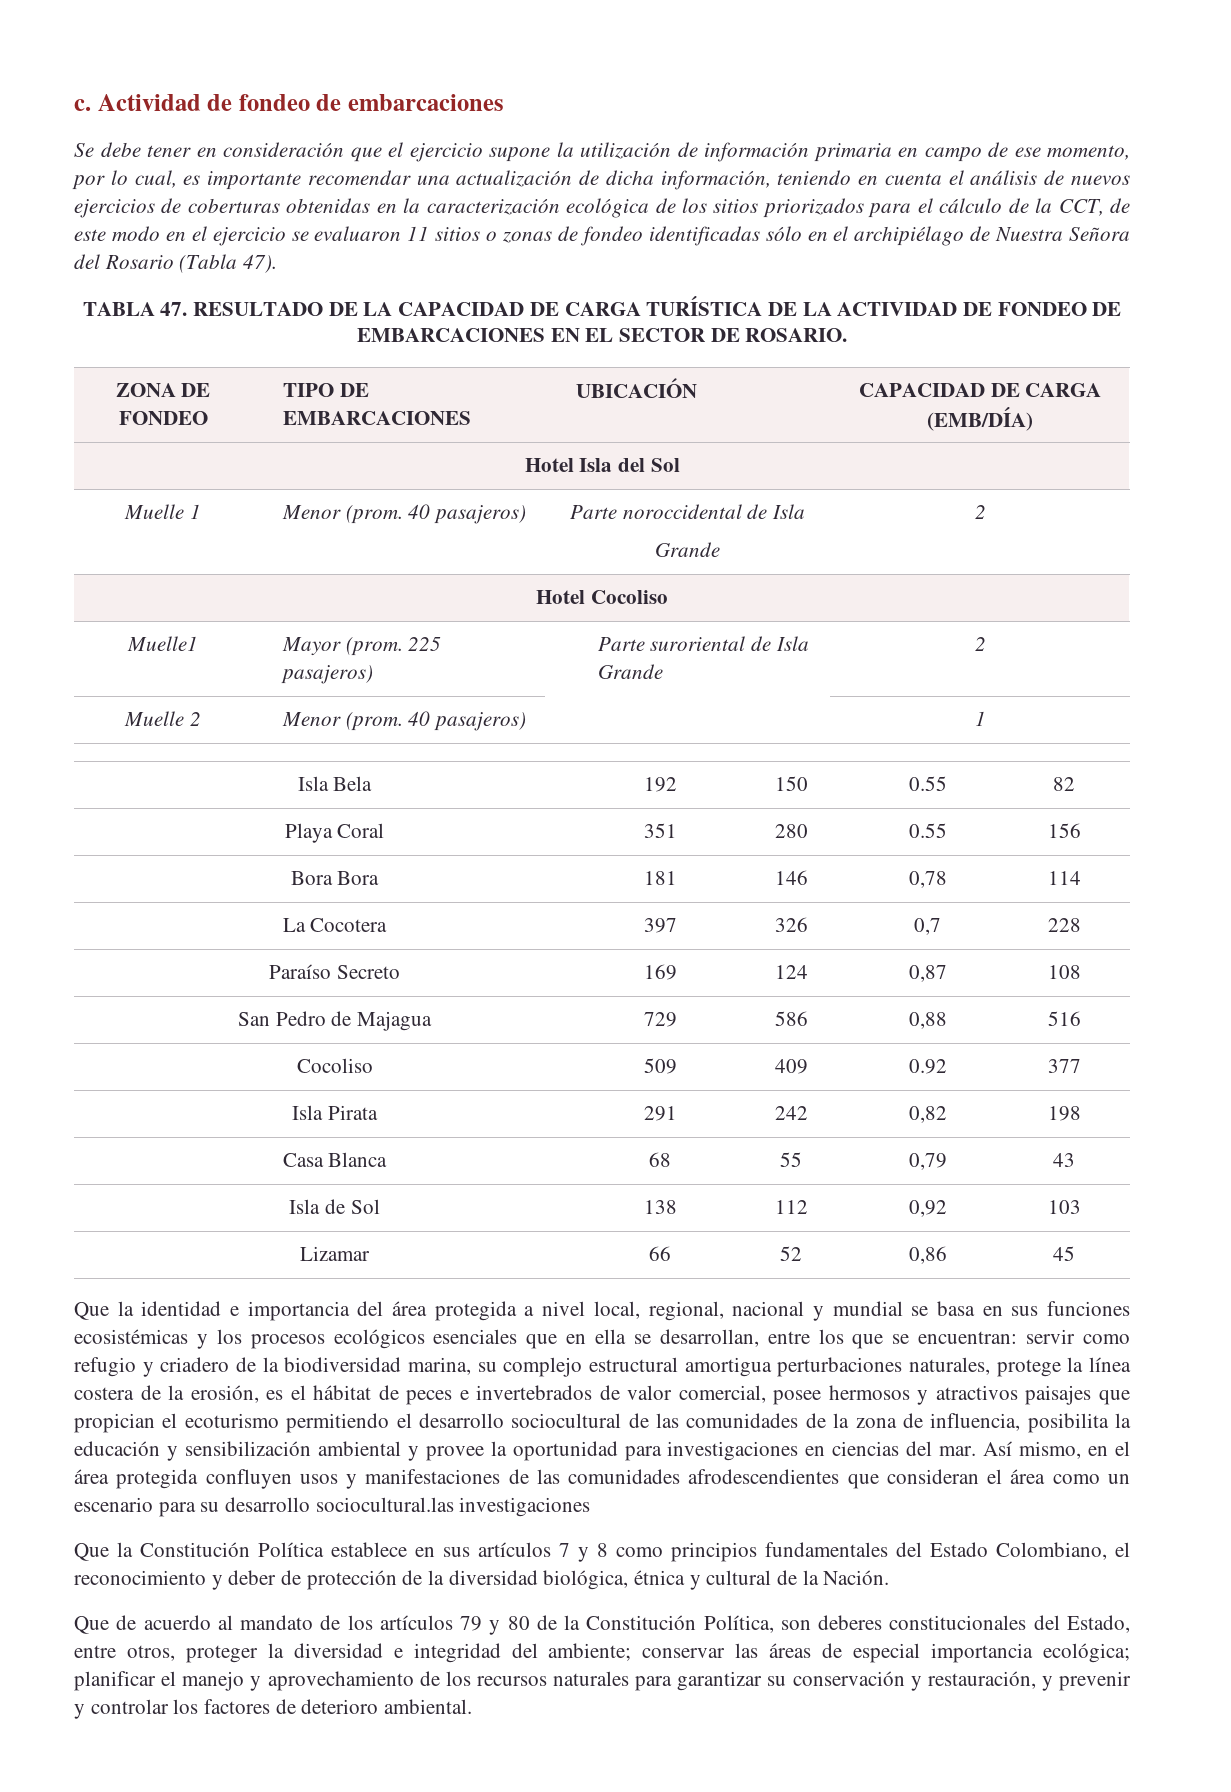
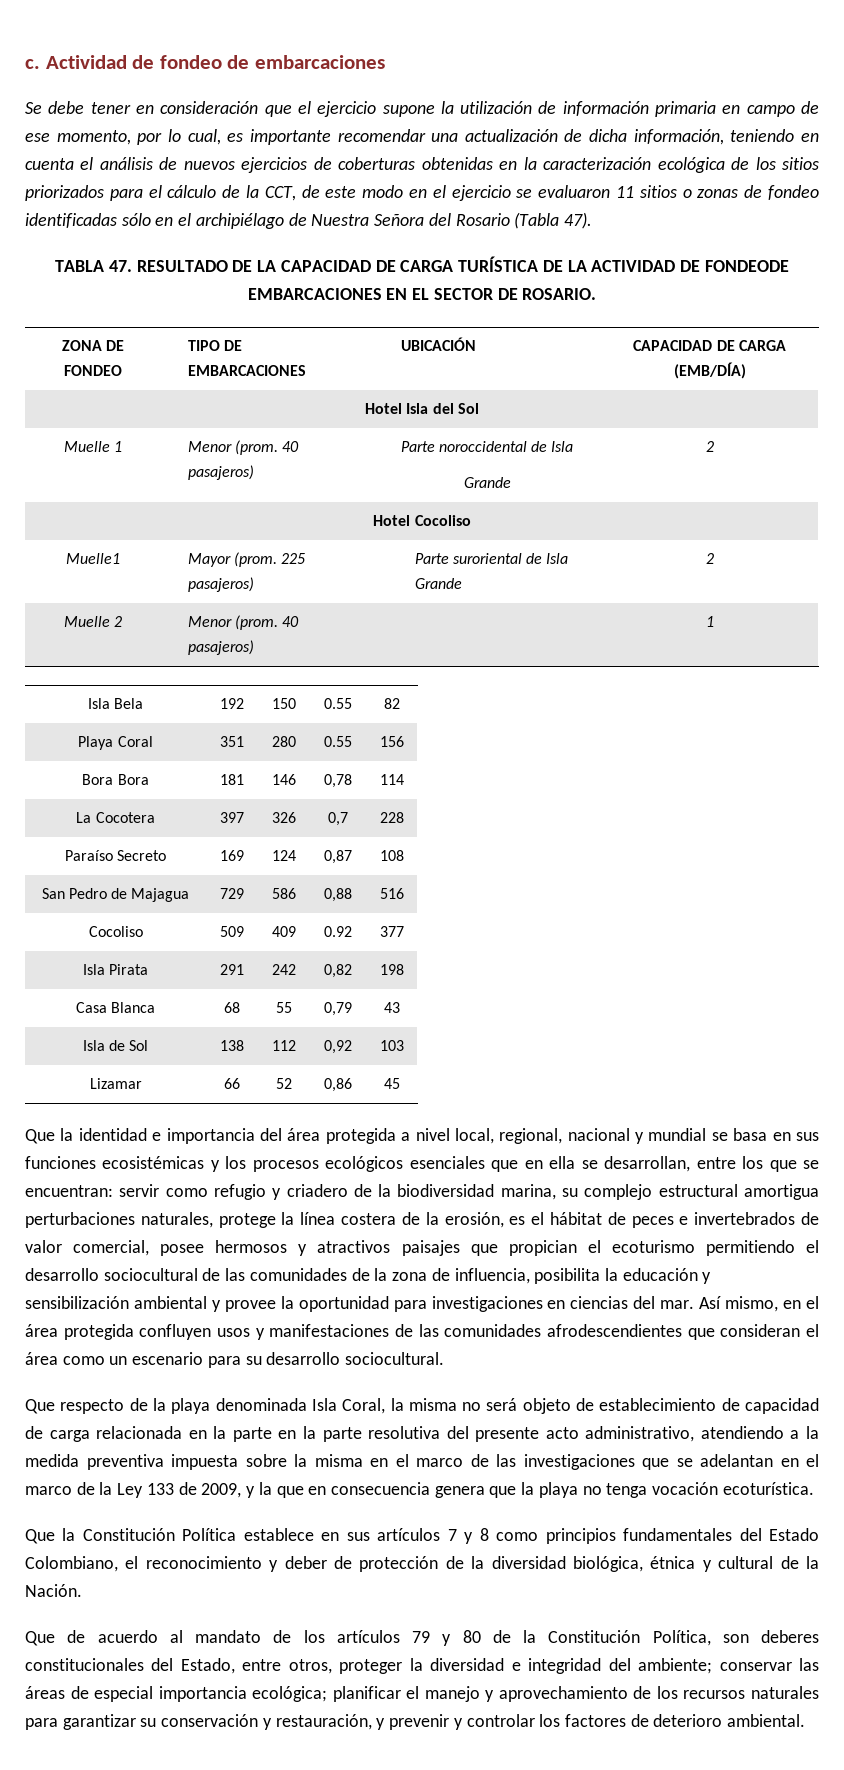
- TABLA 47. RESULTADO DE LA CAPACIDAD DE CARGA TURÍSTICA DE LA ACTIVIDAD DE FONDEO DE EMBARCACIONES EN EL SECTOR DE ROSARIO.
+ TABLA 47. RESULTADO DE LA CAPACIDAD DE CARGA TURÍSTICA DE LA ACTIVIDAD DE FONDEODE EMBARCACIONES EN EL SECTOR DE ROSARIO.
- Así mismo, en el área protegida confluyen usos y manifestaciones de las comunidades afrodescendientes que consideran el área como un escenario para su desarrollo sociocultural.las investigaciones
+ Así mismo, en el área protegida confluyen usos y manifestaciones de las comunidades afrodescendientes que consideran el área como un escenario para su desarrollo sociocultural.
+ Que respecto de la playa denominada Isla Coral, la misma no será objeto de establecimiento de capacidad de carga relacionada en la parte en la parte resolutiva del presente acto administrativo, atendiendo a la medida preventiva impuesta sobre la misma en el marco de las investigaciones que se adelantan en el marco de la Ley 133 de 2009, y la que en consecuencia genera que la playa no tenga vocación ecoturística.

